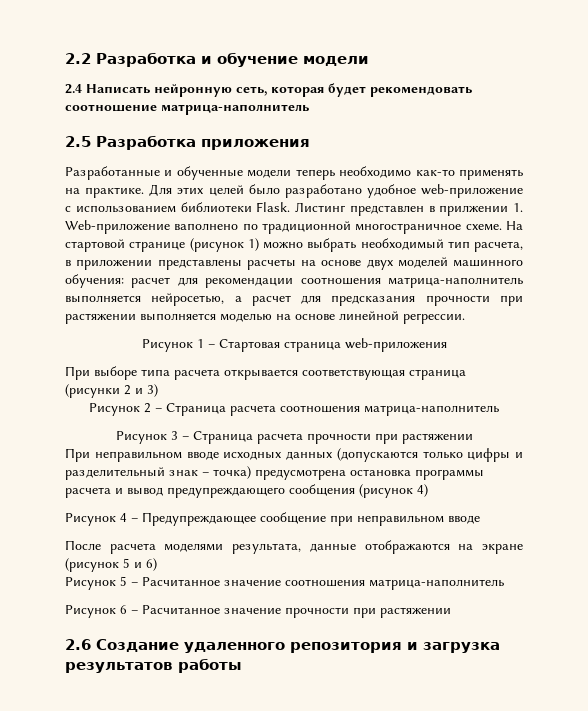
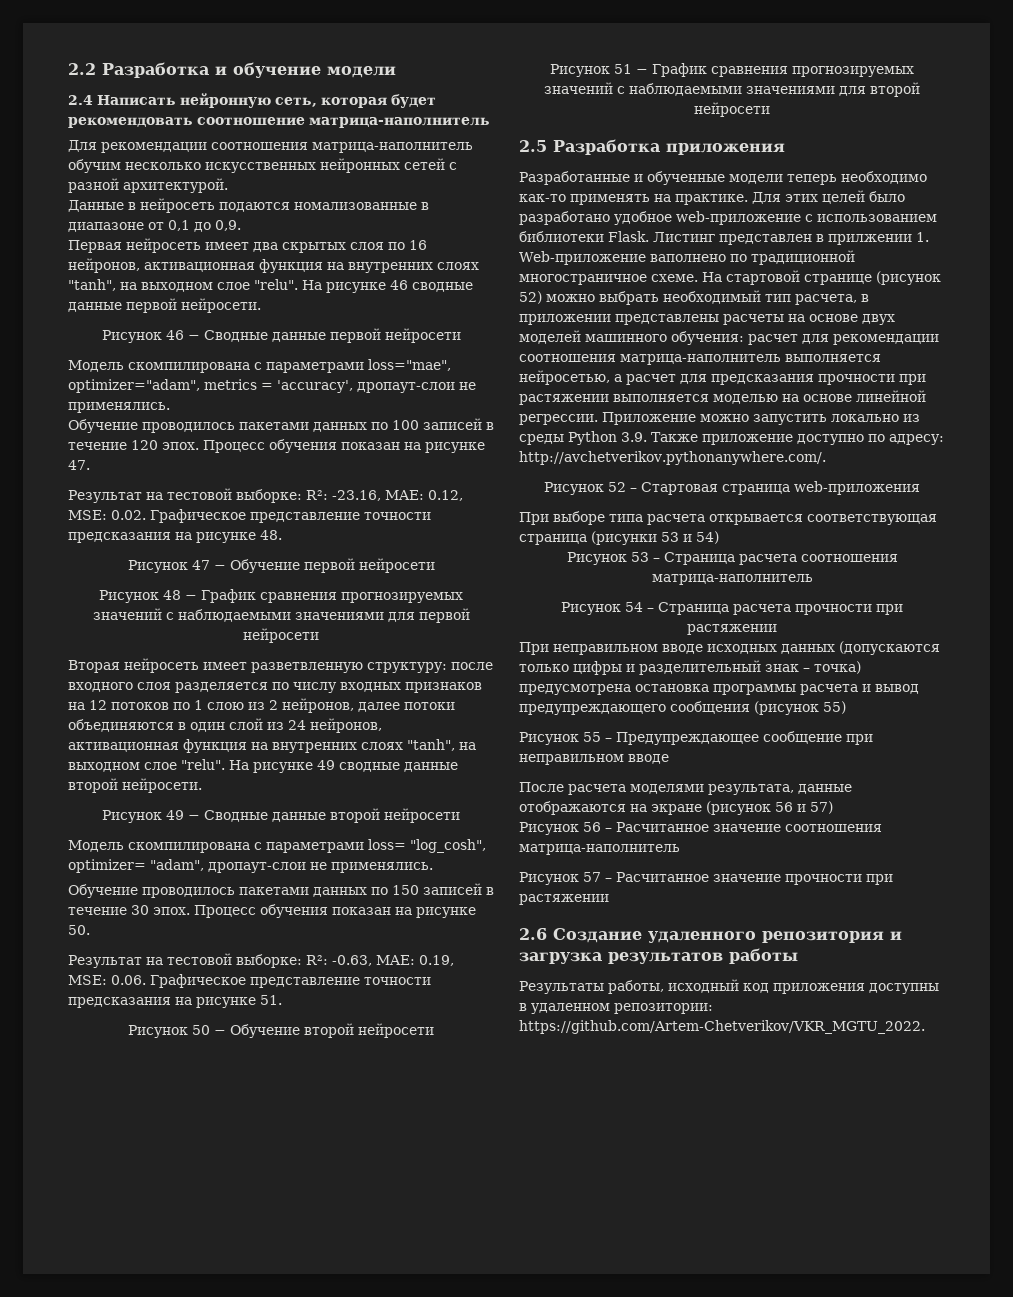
+ Для рекомендации соотношения матрица-наполнитель обучим несколько искусственных нейронных сетей с разной архитектурой.
+ Данные в нейросеть подаются номализованные в диапазоне от 0,1 до 0,9.
+ Первая нейросеть имеет два скрытых слоя по 16 нейронов, активационная функция на внутренних слоях "tanh", на выходном слое "relu". На рисунке 46 сводные данные первой нейросети.
+ Рисунок 46 − Сводные данные первой нейросети
+ Модель скомпилирована с параметрами loss="mae", optimizer="adam", metrics = 'accuracy', дропаут-слои не применялись.
+ Обучение проводилось пакетами данных по 100 записей в течение 120 эпох. Процесс обучения показан на рисунке 47.
+ Результат на тестовой выборке: R²: -23.16, MAE: 0.12, MSE: 0.02. Графическое представление точности предсказания на рисунке 48.
+ Рисунок 47 − Обучение первой нейросети
+ Рисунок 48 − График сравнения прогнозируемых значений с наблюдаемыми значениями для первой нейросети
+ Вторая нейросеть имеет разветвленную структуру: после входного слоя разделяется по числу входных признаков на 12 потоков по 1 слою из 2 нейронов, далее потоки объединяются в один слой из 24 нейронов, активационная функция на внутренних слоях "tanh", на выходном слое "relu". На рисунке 49 сводные данные второй нейросети.
+ Рисунок 49 − Сводные данные второй нейросети
+ Модель скомпилирована с параметрами loss= "log_cosh", optimizer= "adam", дропаут-слои не применялись.
+ Обучение проводилось пакетами данных по 150 записей в течение 30 эпох. Процесс обучения показан на рисунке 50.
+ Результат на тестовой выборке: R²: -0.63, MAE: 0.19, MSE: 0.06. Графическое представление точности предсказания на рисунке 51.
+ Рисунок 50 − Обучение второй нейросети
+ Рисунок 51 − График сравнения прогнозируемых значений с наблюдаемыми значениями для второй нейросети
- На стартовой странице (рисунок 1) можно выбрать необходимый тип расчета, в приложении представлены расчеты на основе двух моделей машинного обучения: расчет для рекомендации соотношения матрица-наполнитель выполняется нейросетью, а расчет для предсказания прочности при растяжении выполняется моделью на основе линейной регрессии.
- Рисунок 1 – Стартовая страница web-приложения
+ На стартовой странице (рисунок 52) можно выбрать необходимый тип расчета, в приложении представлены расчеты на основе двух моделей машинного обучения: расчет для рекомендации соотношения матрица-наполнитель выполняется нейросетью, а расчет для предсказания прочности при растяжении выполняется моделью на основе линейной регрессии. Приложение можно запустить локально из среды Python 3.9. Также приложение доступно по адресу: http://avchetverikov.pythonanywhere.com/.
+ Рисунок 52 – Стартовая страница web-приложения
- При выборе типа расчета открывается соответствующая страница (рисунки 2 и 3)
- Рисунок 2 – Страница расчета соотношения матрица-наполнитель
+ При выборе типа расчета открывается соответствующая страница (рисунки 53 и 54)
+ Рисунок 53 – Страница расчета соотношения матрица-наполнитель
- Рисунок 3 – Страница расчета прочности при растяжении
+ Рисунок 54 – Страница расчета прочности при растяжении
- При неправильном вводе исходных данных (допускаются только цифры и разделительный знак – точка) предусмотрена остановка программы расчета и вывод предупреждающего сообщения (рисунок 4)
- Рисунок 4 – Предупреждающее сообщение при неправильном вводе
+ При неправильном вводе исходных данных (допускаются только цифры и разделительный знак – точка) предусмотрена остановка программы расчета и вывод предупреждающего сообщения (рисунок 55)
+ Рисунок 55 – Предупреждающее сообщение при неправильном вводе
- После расчета моделями результата, данные отображаются на экране (рисунок 5 и 6)
- Рисунок 5 – Расчитанное значение соотношения матрица-наполнитель
+ После расчета моделями результата, данные отображаются на экране (рисунок 56 и 57)
+ Рисунок 56 – Расчитанное значение соотношения матрица-наполнитель
- Рисунок 6 – Расчитанное значение прочности при растяжении
+ Рисунок 57 – Расчитанное значение прочности при растяжении
+ Результаты работы, исходный код приложения доступны в удаленном репозитории: https://github.com/Artem-Chetverikov/VKR_MGTU_2022.

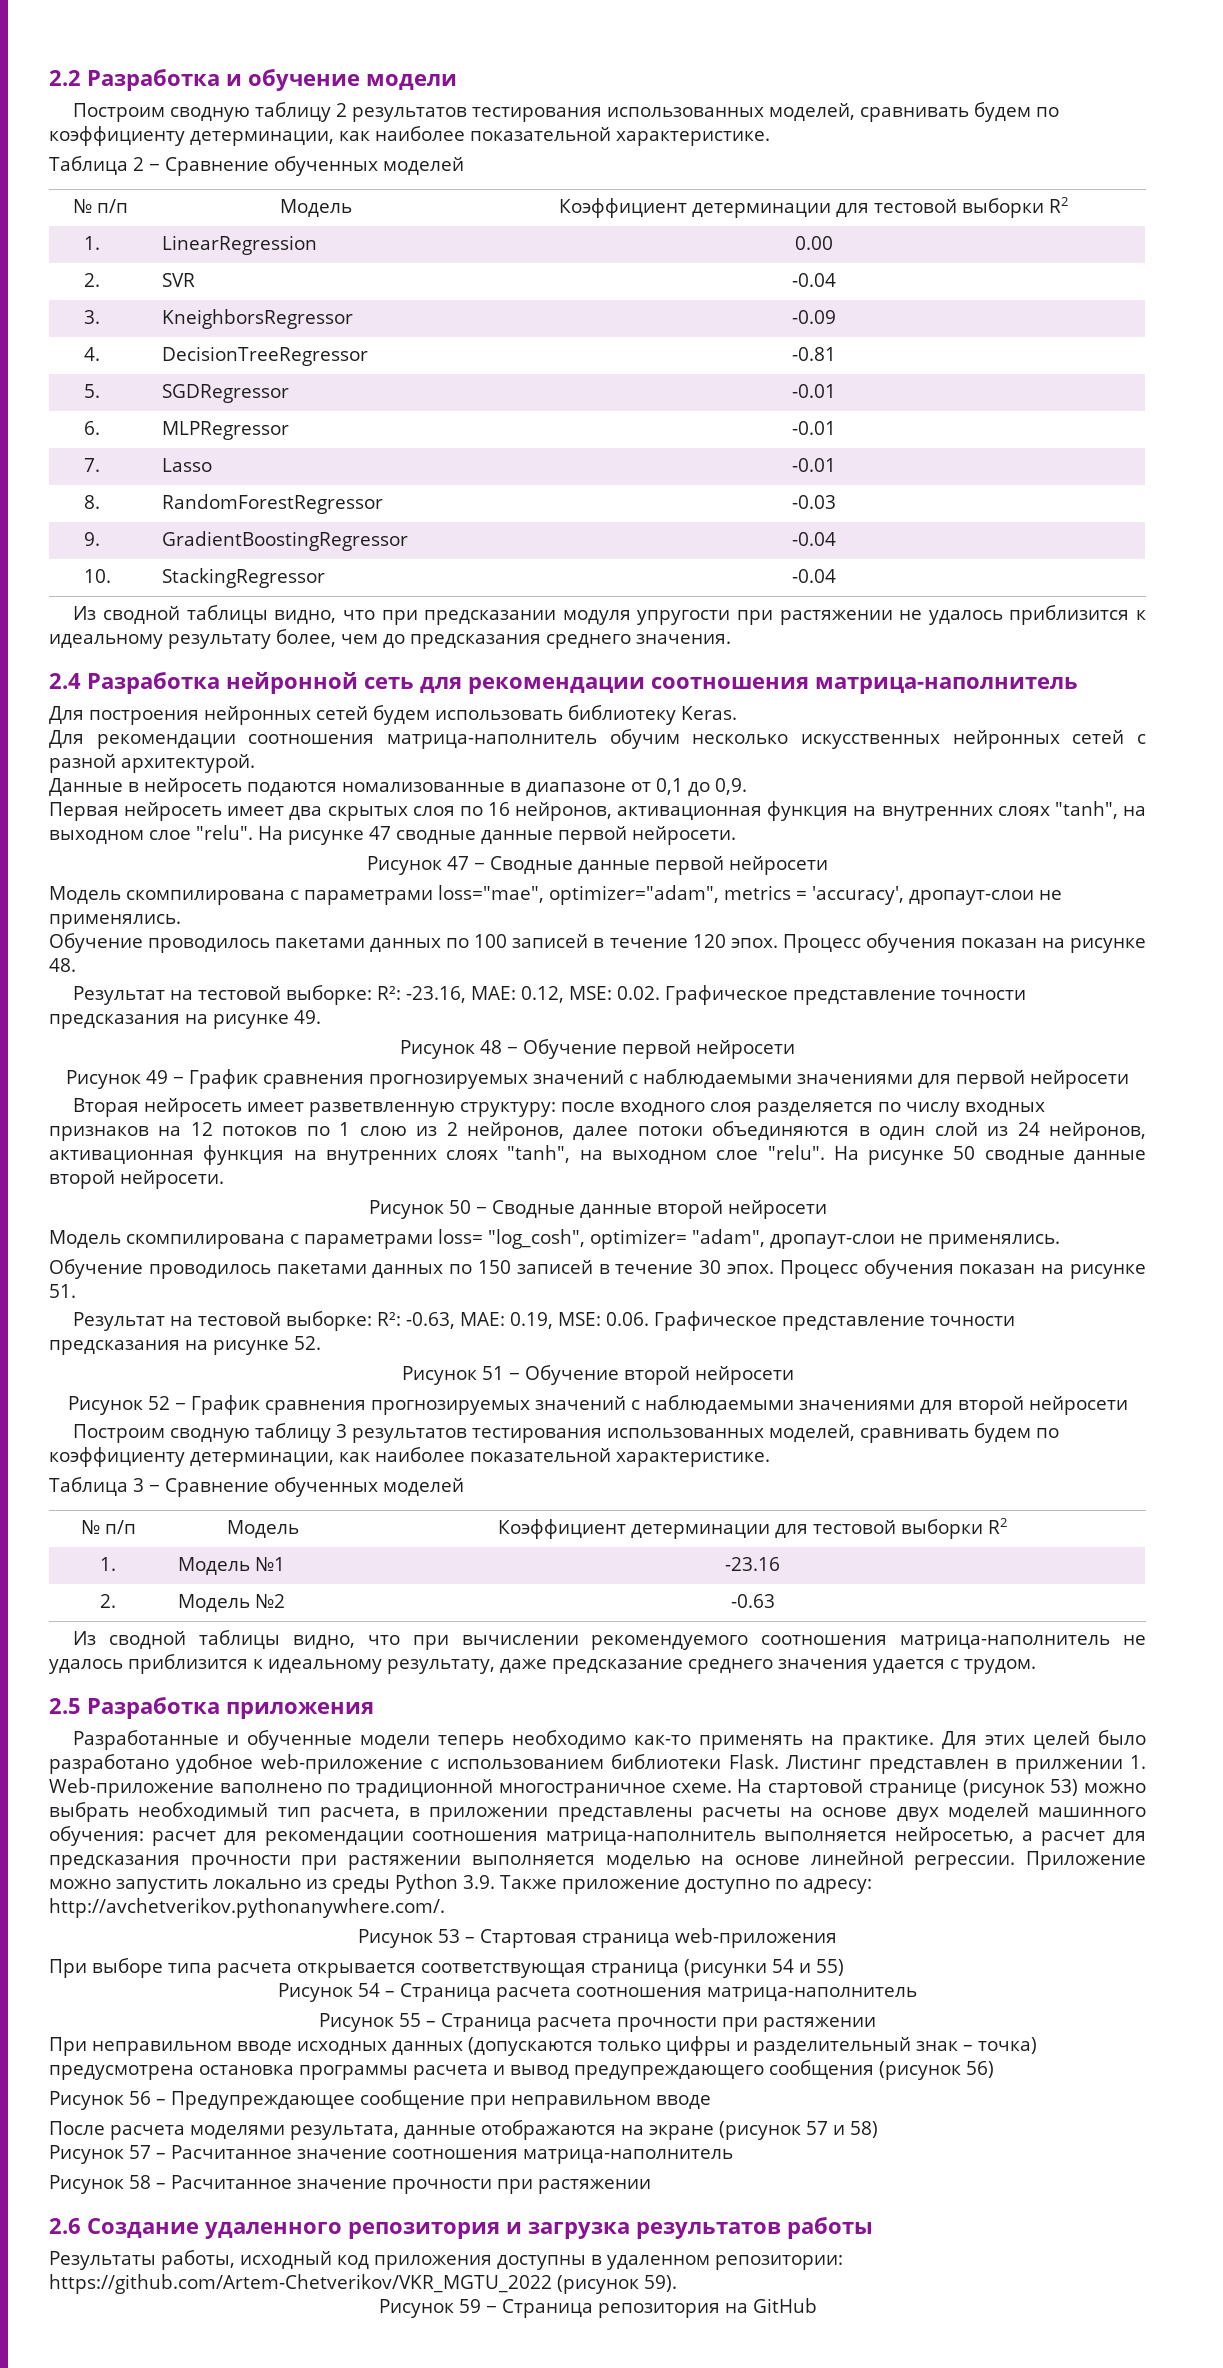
- 2.4 Написать нейронную сеть, которая будет рекомендовать соотношение матрица-наполнитель
+ Построим сводную таблицу 2 результатов тестирования использованных моделей, сравнивать будем по коэффициенту детерминации, как наиболее показательной характеристике.
+ Таблица 2 − Сравнение обученных моделей
+ № п/п | Модель | Коэффициент детерминации для тестовой выборки R2
+ 1. | LinearRegression | 0.00
+ 2. | SVR | -0.04
+ 3. | KneighborsRegressor | -0.09
+ 4. | DecisionTreeRegressor | -0.81
+ 5. | SGDRegressor | -0.01
+ 6. | MLPRegressor | -0.01
+ 7. | Lasso | -0.01
+ 8. | RandomForestRegressor | -0.03
+ 9. | GradientBoostingRegressor | -0.04
+ 10. | StackingRegressor | -0.04
+ Из сводной таблицы видно, что при предсказании модуля упругости при растяжении не удалось приблизится к идеальному результату более, чем до предсказания среднего значения.
+ 2.4 Разработка нейронной сеть для рекомендации соотношения матрица-наполнитель
+ Для построения нейронных сетей будем использовать библиотеку Keras.
- На рисунке 46 сводные данные первой нейросети.
+ На рисунке 47 сводные данные первой нейросети.
- Рисунок 46 − Сводные данные первой нейросети
+ Рисунок 47 − Сводные данные первой нейросети
- Процесс обучения показан на рисунке 47.
+ Процесс обучения показан на рисунке 48.
- Результат на тестовой выборке: R²: -23.16, MAE: 0.12, MSE: 0.02. Графическое представление точности предсказания на рисунке 48.
- Рисунок 47 − Обучение первой нейросети
+ Результат на тестовой выборке: R²: -23.16, MAE: 0.12, MSE: 0.02. Графическое представление точности предсказания на рисунке 49.
+ Рисунок 48 − Обучение первой нейросети
- Рисунок 48 − График сравнения прогнозируемых значений с наблюдаемыми значениями для первой нейросети
+ Рисунок 49 − График сравнения прогнозируемых значений с наблюдаемыми значениями для первой нейросети
- На рисунке 49 сводные данные второй нейросети.
+ На рисунке 50 сводные данные второй нейросети.
- Рисунок 49 − Сводные данные второй нейросети
+ Рисунок 50 − Сводные данные второй нейросети
- Процесс обучения показан на рисунке 50.
+ Процесс обучения показан на рисунке 51.
- Результат на тестовой выборке: R²: -0.63, MAE: 0.19, MSE: 0.06. Графическое представление точности предсказания на рисунке 51.
- Рисунок 50 − Обучение второй нейросети
+ Результат на тестовой выборке: R²: -0.63, MAE: 0.19, MSE: 0.06. Графическое представление точности предсказания на рисунке 52.
+ Рисунок 51 − Обучение второй нейросети
- Рисунок 51 − График сравнения прогнозируемых значений с наблюдаемыми значениями для второй нейросети
+ Рисунок 52 − График сравнения прогнозируемых значений с наблюдаемыми значениями для второй нейросети
+ Построим сводную таблицу 3 результатов тестирования использованных моделей, сравнивать будем по коэффициенту детерминации, как наиболее показательной характеристике.
+ Таблица 3 − Сравнение обученных моделей
+ № п/п | Модель | Коэффициент детерминации для тестовой выборки R2
+ 1. | Модель №1 | -23.16
+ 2. | Модель №2 | -0.63
+ Из сводной таблицы видно, что при вычислении рекомендуемого соотношения матрица-наполнитель не удалось приблизится к идеальному результату, даже предсказание среднего значения удается с трудом.
- На стартовой странице (рисунок 52) можно выбрать необходимый тип расчета, в приложении представлены расчеты на основе двух моделей машинного обучения: расчет для рекомендации соотношения матрица-наполнитель выполняется нейросетью, а расчет для предсказания прочности при растяжении выполняется моделью на основе линейной регрессии.
+ На стартовой странице (рисунок 53) можно выбрать необходимый тип расчета, в приложении представлены расчеты на основе двух моделей машинного обучения: расчет для рекомендации соотношения матрица-наполнитель выполняется нейросетью, а расчет для предсказания прочности при растяжении выполняется моделью на основе линейной регрессии.
- Рисунок 52 – Стартовая страница web-приложения
+ Рисунок 53 – Стартовая страница web-приложения
- При выборе типа расчета открывается соответствующая страница (рисунки 53 и 54)
- Рисунок 53 – Страница расчета соотношения матрица-наполнитель
+ При выборе типа расчета открывается соответствующая страница (рисунки 54 и 55)
+ Рисунок 54 – Страница расчета соотношения матрица-наполнитель
- Рисунок 54 – Страница расчета прочности при растяжении
+ Рисунок 55 – Страница расчета прочности при растяжении
- При неправильном вводе исходных данных (допускаются только цифры и разделительный знак – точка) предусмотрена остановка программы расчета и вывод предупреждающего сообщения (рисунок 55)
- Рисунок 55 – Предупреждающее сообщение при неправильном вводе
+ При неправильном вводе исходных данных (допускаются только цифры и разделительный знак – точка) предусмотрена остановка программы расчета и вывод предупреждающего сообщения (рисунок 56)
+ Рисунок 56 – Предупреждающее сообщение при неправильном вводе
- После расчета моделями результата, данные отображаются на экране (рисунок 56 и 57)
- Рисунок 56 – Расчитанное значение соотношения матрица-наполнитель
+ После расчета моделями результата, данные отображаются на экране (рисунок 57 и 58)
+ Рисунок 57 – Расчитанное значение соотношения матрица-наполнитель
- Рисунок 57 – Расчитанное значение прочности при растяжении
+ Рисунок 58 – Расчитанное значение прочности при растяжении
- Результаты работы, исходный код приложения доступны в удаленном репозитории: https://github.com/Artem-Chetverikov/VKR_MGTU_2022.
+ Результаты работы, исходный код приложения доступны в удаленном репозитории: https://github.com/Artem-Chetverikov/VKR_MGTU_2022 (рисунок 59).
+ Рисунок 59 − Страница репозитория на GitHub

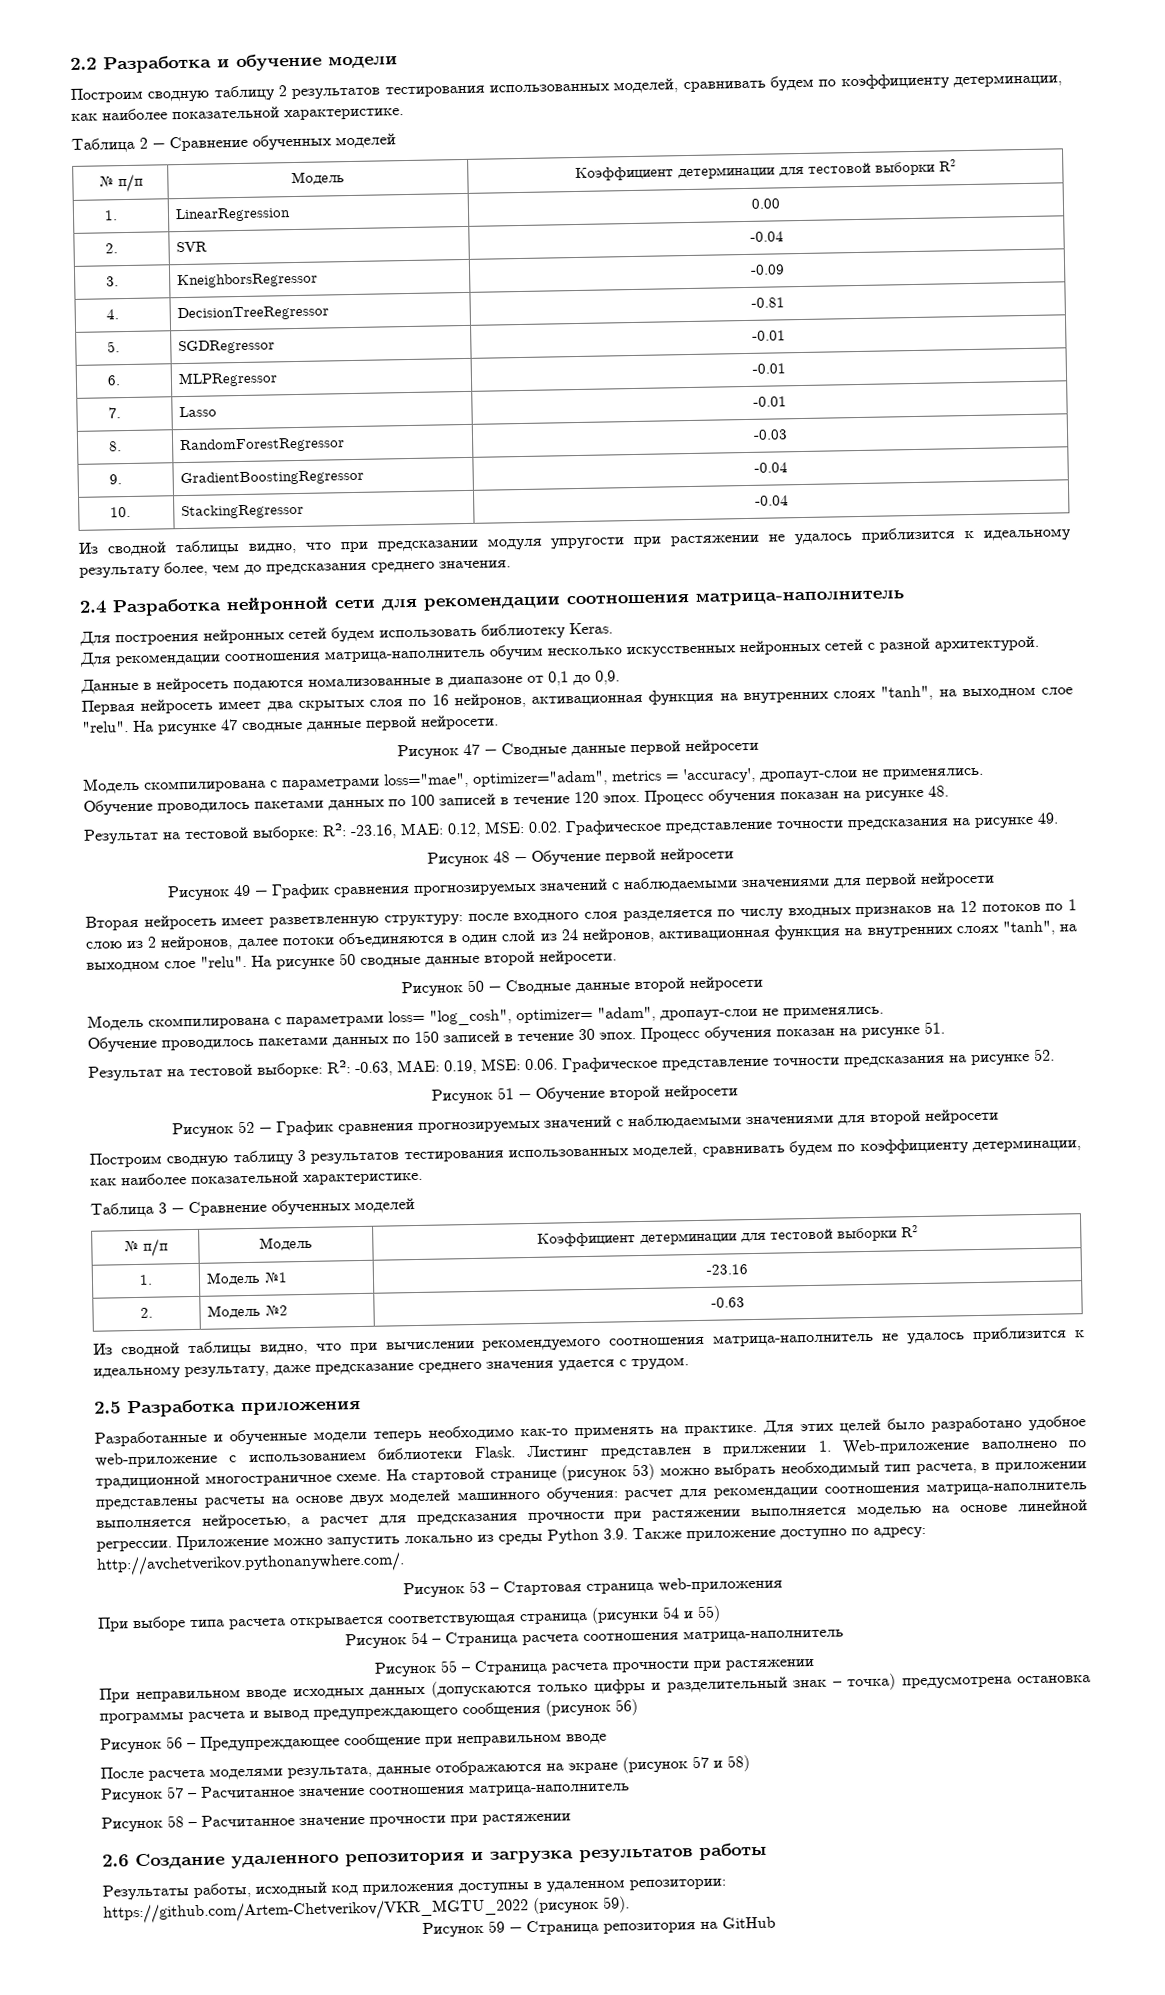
- 2.4 Разработка нейронной сеть для рекомендации соотношения матрица-наполнитель
+ 2.4 Разработка нейронной сети для рекомендации соотношения матрица-наполнитель

